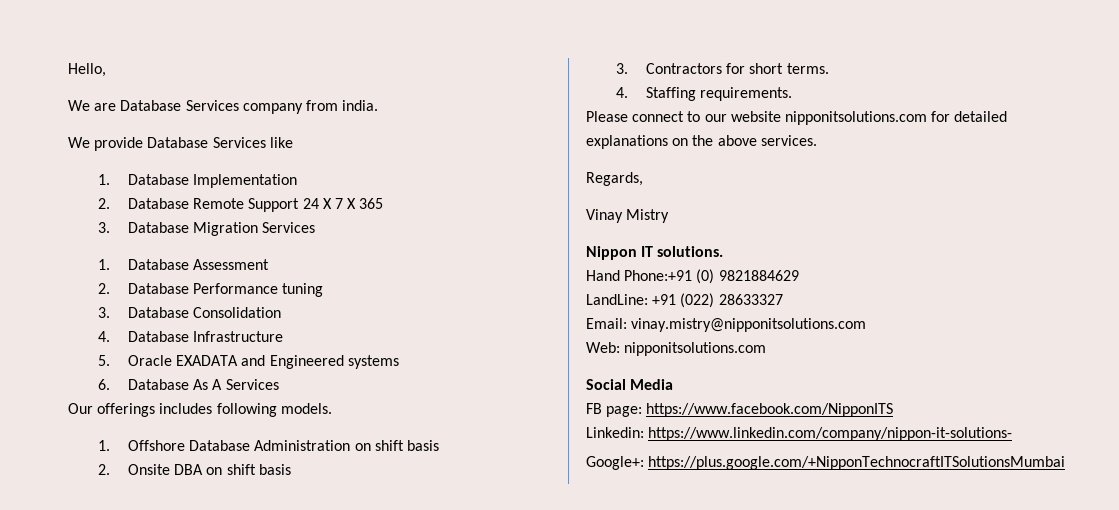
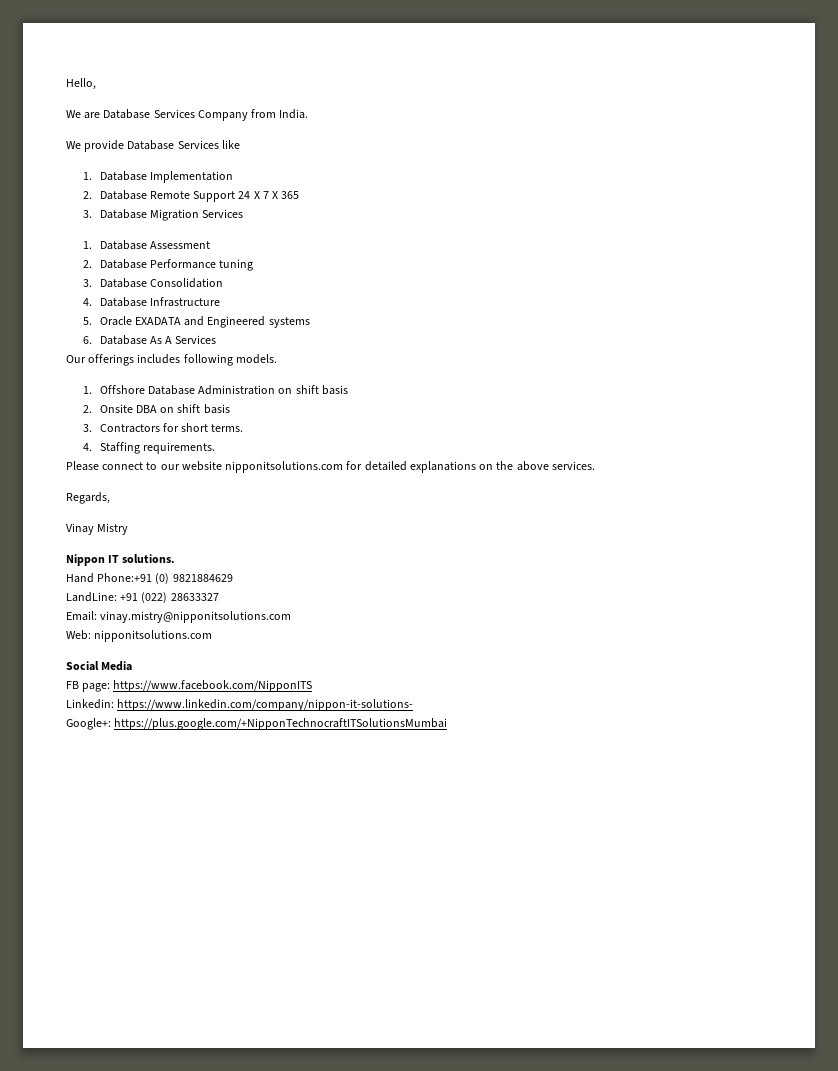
- We are Database Services company from india.
+ We are Database Services Company from India.

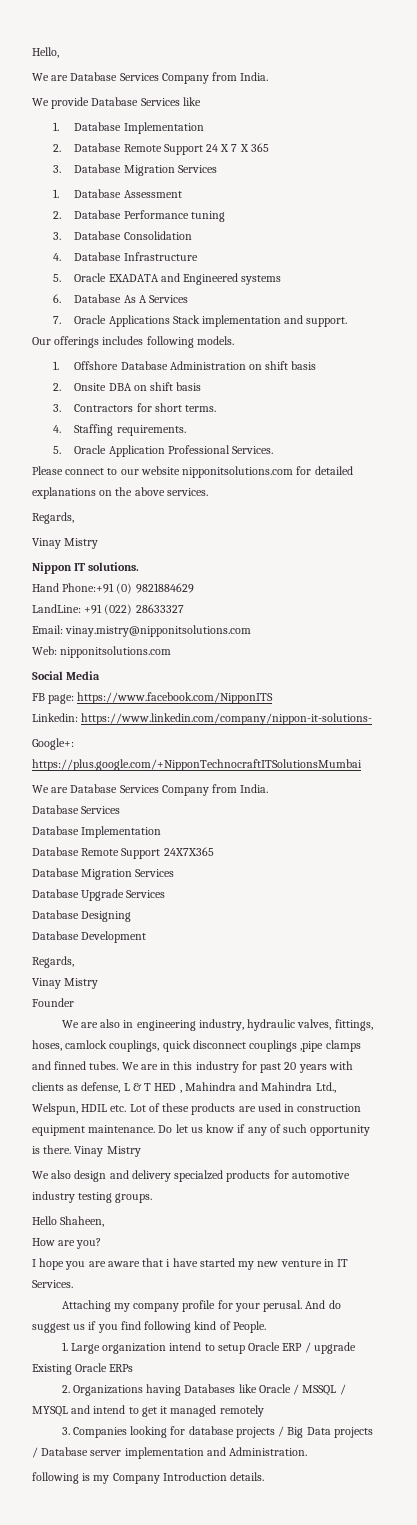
+ 7. Oracle Applications Stack implementation and support.
+ 5. Oracle Application Professional Services.
  Google+: https://plus.google.com/+NipponTechnocraftITSolutionsMumbai
+ We are Database Services Company from India.
+ Database Services
+ Database Implementation
+ Database Remote Support 24X7X365
+ Database Migration Services
+ Database Upgrade Services
+ Database Designing
+ Database Development
+ Regards,
+ Vinay Mistry
+ Founder
+ We are also in engineering industry, hydraulic valves, fittings, hoses, camlock couplings, quick disconnect couplings ,pipe clamps and finned tubes. We are in this industry for past 20 years with clients as defense, L & T HED , Mahindra and Mahindra Ltd., Welspun, HDIL etc. Lot of these products are used in construction equipment maintenance. Do let us know if any of such opportunity is there. Vinay Mistry
+ We also design and delivery specialzed products for automotive industry testing groups.
+ Hello Shaheen,
+ How are you?
+ I hope you are aware that i have started my new venture in IT Services.
+ Attaching my company profile for your perusal. And do suggest us if you find following kind of People.
+ 1. Large organization intend to setup Oracle ERP / upgrade Existing Oracle ERPs
+ 2. Organizations having Databases like Oracle / MSSQL / MYSQL and intend to get it managed remotely
+ 3. Companies looking for database projects / Big Data projects / Database server implementation and Administration.
+ following is my Company Introduction details.

